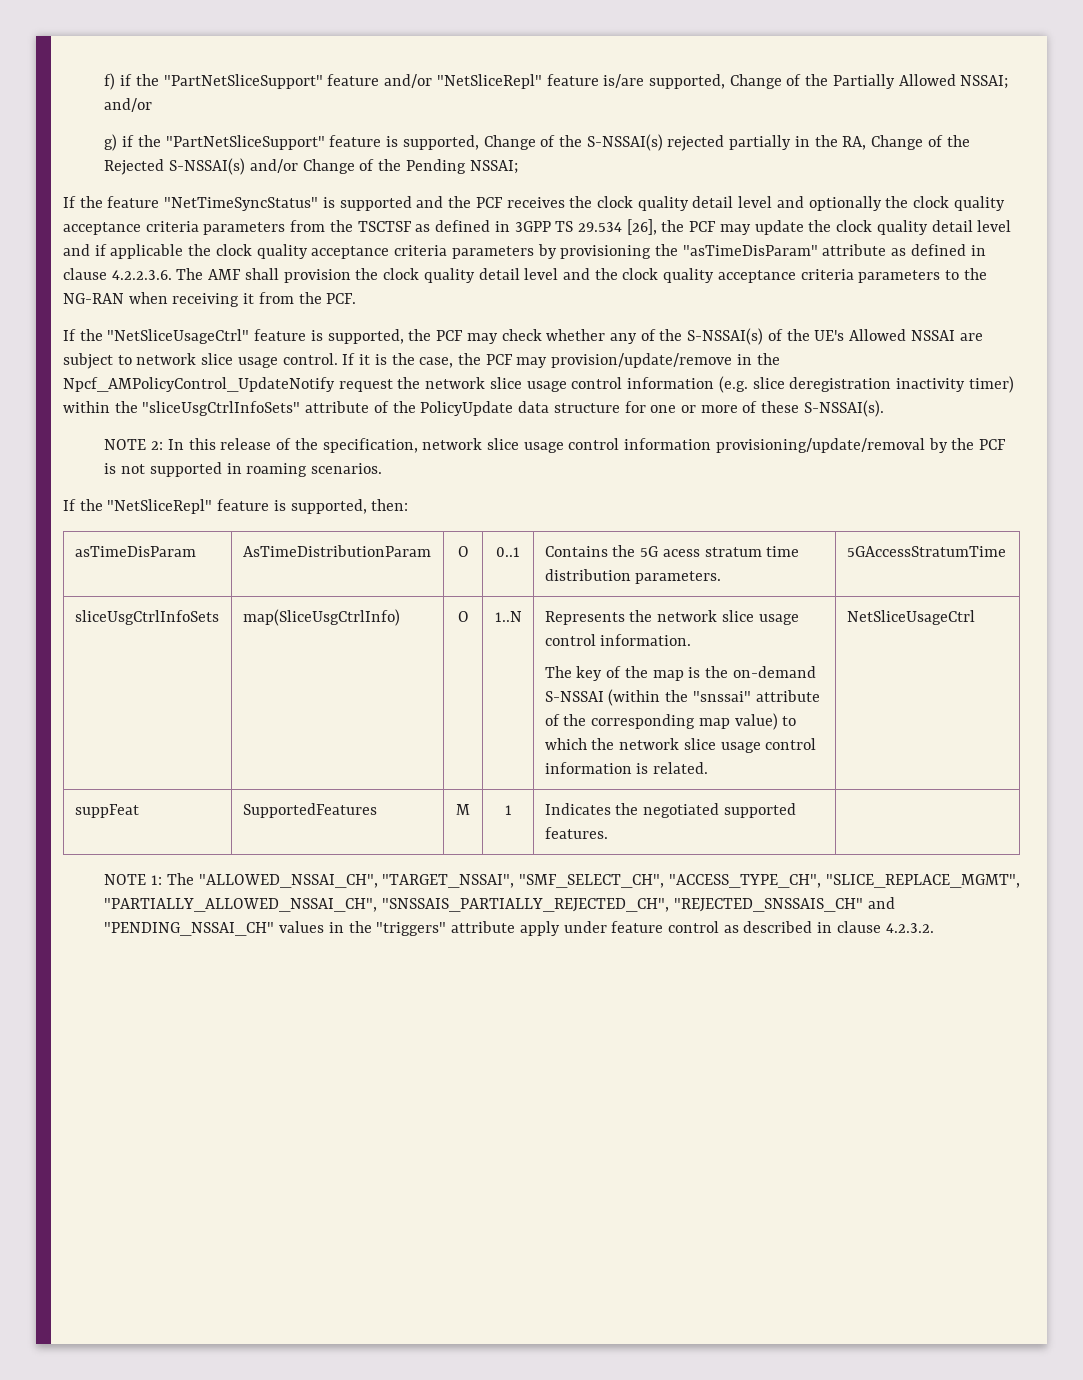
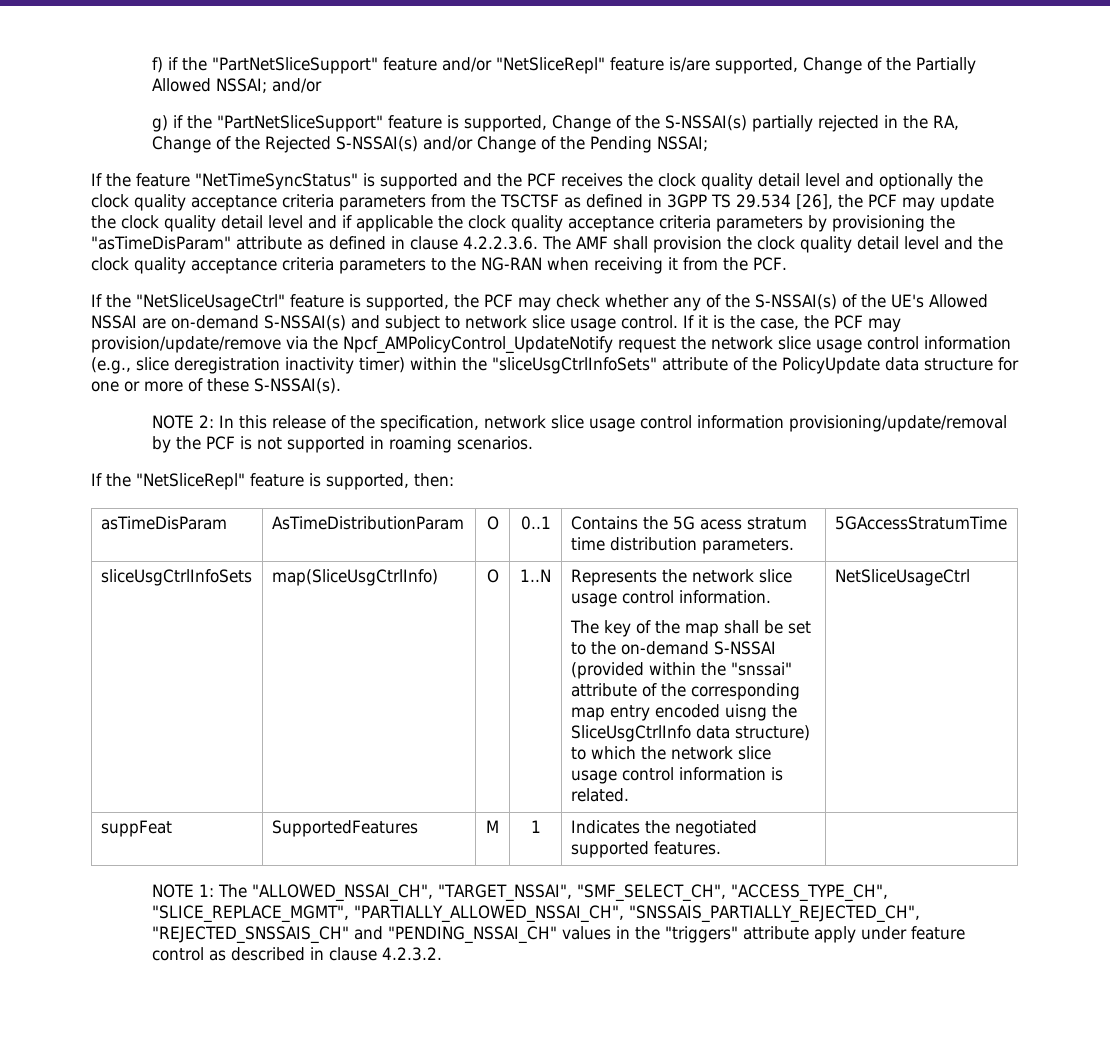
- g) if the "PartNetSliceSupport" feature is supported, Change of the S-NSSAI(s) rejected partially in the RA, Change of the Rejected S-NSSAI(s) and/or Change of the Pending NSSAI;
+ g) if the "PartNetSliceSupport" feature is supported, Change of the S-NSSAI(s) partially rejected in the RA, Change of the Rejected S-NSSAI(s) and/or Change of the Pending NSSAI;
- If the "NetSliceUsageCtrl" feature is supported, the PCF may check whether any of the S-NSSAI(s) of the UE's Allowed NSSAI are subject to network slice usage control.
+ If the "NetSliceUsageCtrl" feature is supported, the PCF may check whether any of the S-NSSAI(s) of the UE's Allowed NSSAI are on-demand S-NSSAI(s) and subject to network slice usage control.
- If it is the case, the PCF may provision/update/remove in the Npcf_AMPolicyControl_UpdateNotify request the network slice usage control information (e.g. slice deregistration inactivity timer) within the "sliceUsgCtrlInfoSets" attribute of the PolicyUpdate data structure for one or more of these S-NSSAI(s).
+ If it is the case, the PCF may provision/update/remove via the Npcf_AMPolicyControl_UpdateNotify request the network slice usage control information (e.g., slice deregistration inactivity timer) within the "sliceUsgCtrlInfoSets" attribute of the PolicyUpdate data structure for one or more of these S-NSSAI(s).
- The key of the map is the on-demand S-NSSAI (within the "snssai" attribute of the corresponding map value) to which the network slice usage control information is related.
+ The key of the map shall be set to the on-demand S-NSSAI (provided within the "snssai" attribute of the corresponding map entry encoded uisng the SliceUsgCtrlInfo data structure) to which the network slice usage control information is related.

